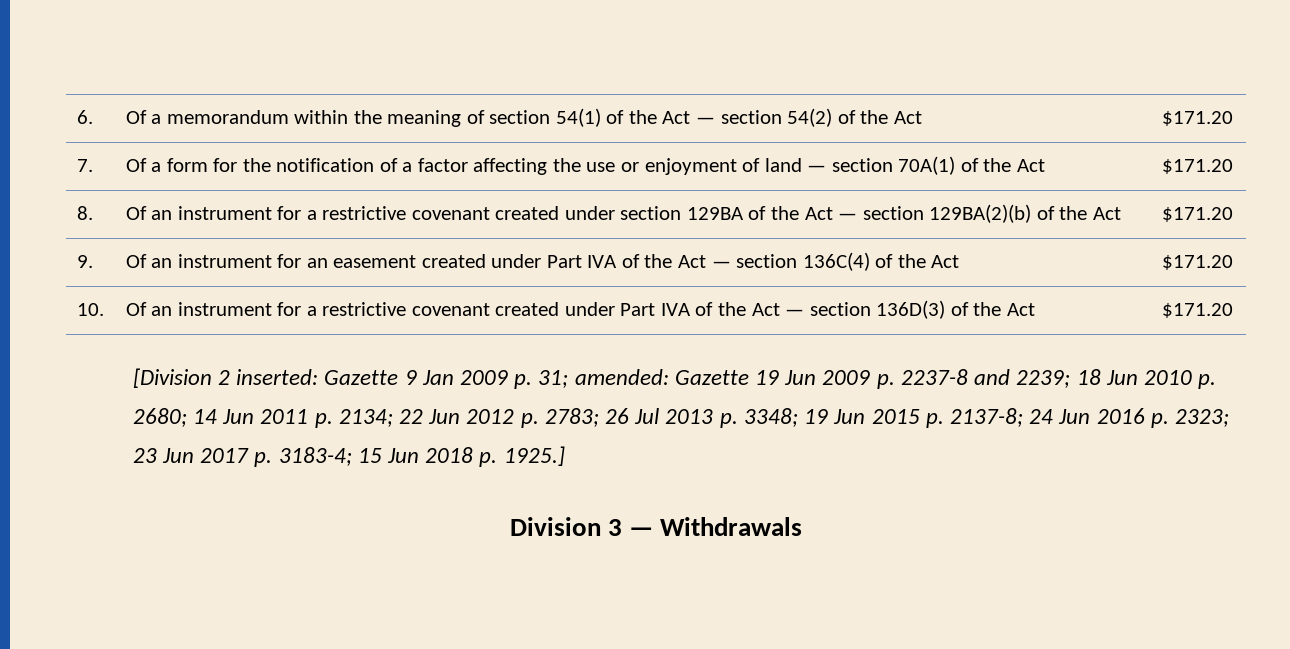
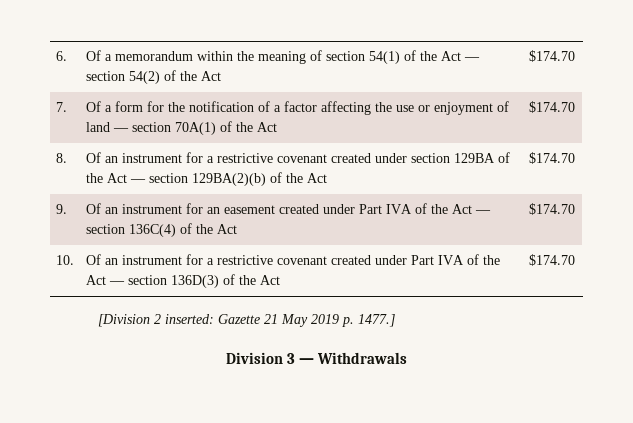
- 6. | Of a memorandum within the meaning of section 54(1) of the Act — section 54(2) of the Act | $171.20
+ 6. | Of a memorandum within the meaning of section 54(1) of the Act — section 54(2) of the Act | $174.70
- 7. | Of a form for the notification of a factor affecting the use or enjoyment of land — section 70A(1) of the Act | $171.20
+ 7. | Of a form for the notification of a factor affecting the use or enjoyment of land — section 70A(1) of the Act | $174.70
- 8. | Of an instrument for a restrictive covenant created under section 129BA of the Act — section 129BA(2)(b) of the Act | $171.20
+ 8. | Of an instrument for a restrictive covenant created under section 129BA of the Act — section 129BA(2)(b) of the Act | $174.70
- 9. | Of an instrument for an easement created under Part IVA of the Act — section 136C(4) of the Act | $171.20
+ 9. | Of an instrument for an easement created under Part IVA of the Act — section 136C(4) of the Act | $174.70
- 10. | Of an instrument for a restrictive covenant created under Part IVA of the Act — section 136D(3) of the Act | $171.20
+ 10. | Of an instrument for a restrictive covenant created under Part IVA of the Act — section 136D(3) of the Act | $174.70
- [Division 2 inserted: Gazette 9 Jan 2009 p. 31; amended: Gazette 19 Jun 2009 p. 2237-8 and 2239; 18 Jun 2010 p. 2680; 14 Jun 2011 p. 2134; 22 Jun 2012 p. 2783; 26 Jul 2013 p. 3348; 19 Jun 2015 p. 2137-8; 24 Jun 2016 p. 2323; 23 Jun 2017 p. 3183-4; 15 Jun 2018 p. 1925.]
+ [Division 2 inserted: Gazette 21 May 2019 p. 1477.]

